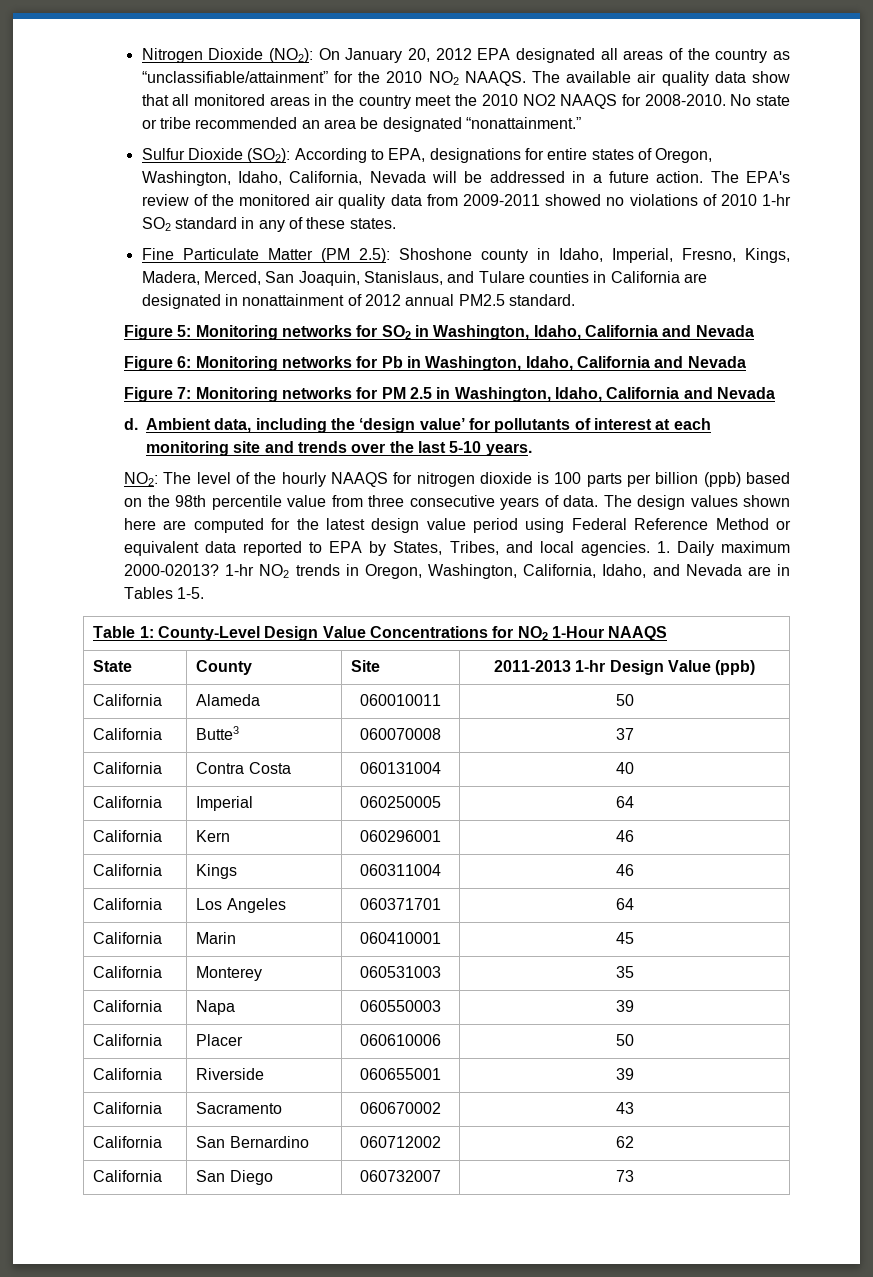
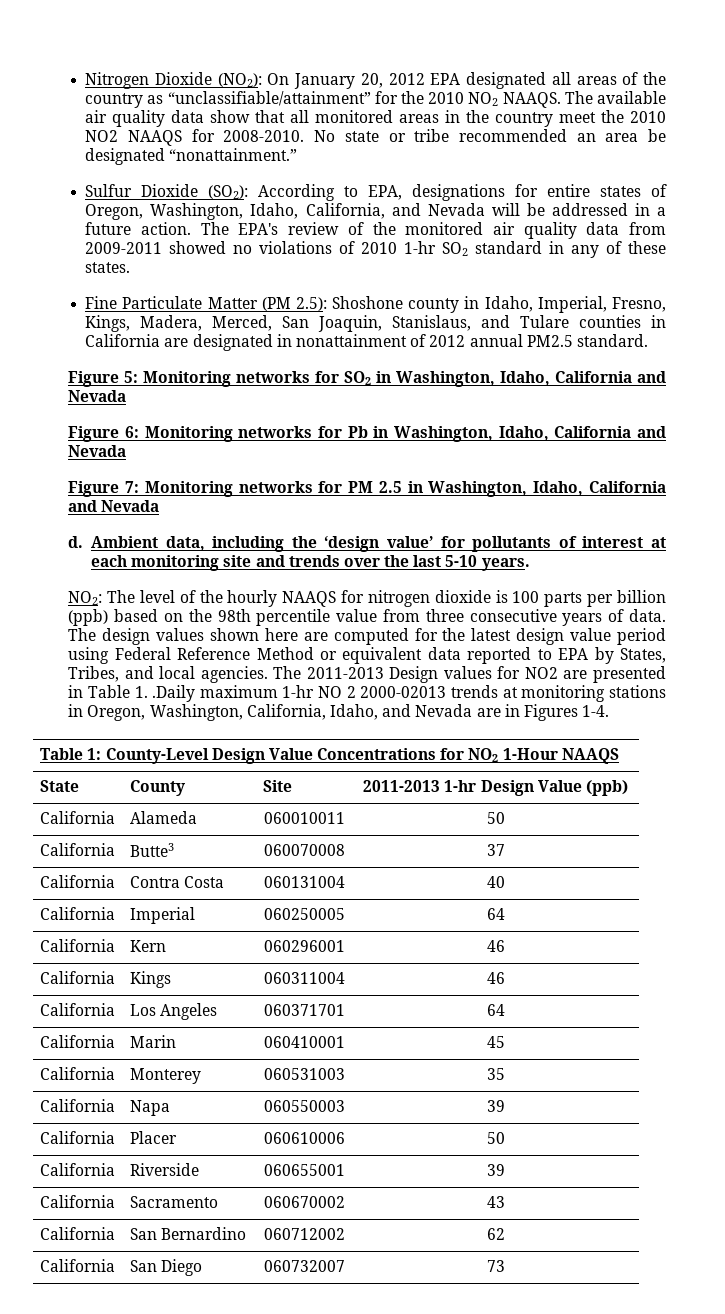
- Sulfur Dioxide (SO2): According to EPA, designations for entire states of Oregon, Washington, Idaho, California, Nevada will be addressed in a future action.
+ Sulfur Dioxide (SO2): According to EPA, designations for entire states of Oregon, Washington, Idaho, California, and Nevada will be addressed in a future action.
- 1. Daily maximum 2000-02013? 1-hr NO2 trends in Oregon, Washington, California, Idaho, and Nevada are in Tables 1-5.
+ The 2011-2013 Design values for NO2 are presented in Table 1. .Daily maximum 1-hr NO 2 2000-02013 trends at monitoring stations in Oregon, Washington, California, Idaho, and Nevada are in Figures 1-4.

